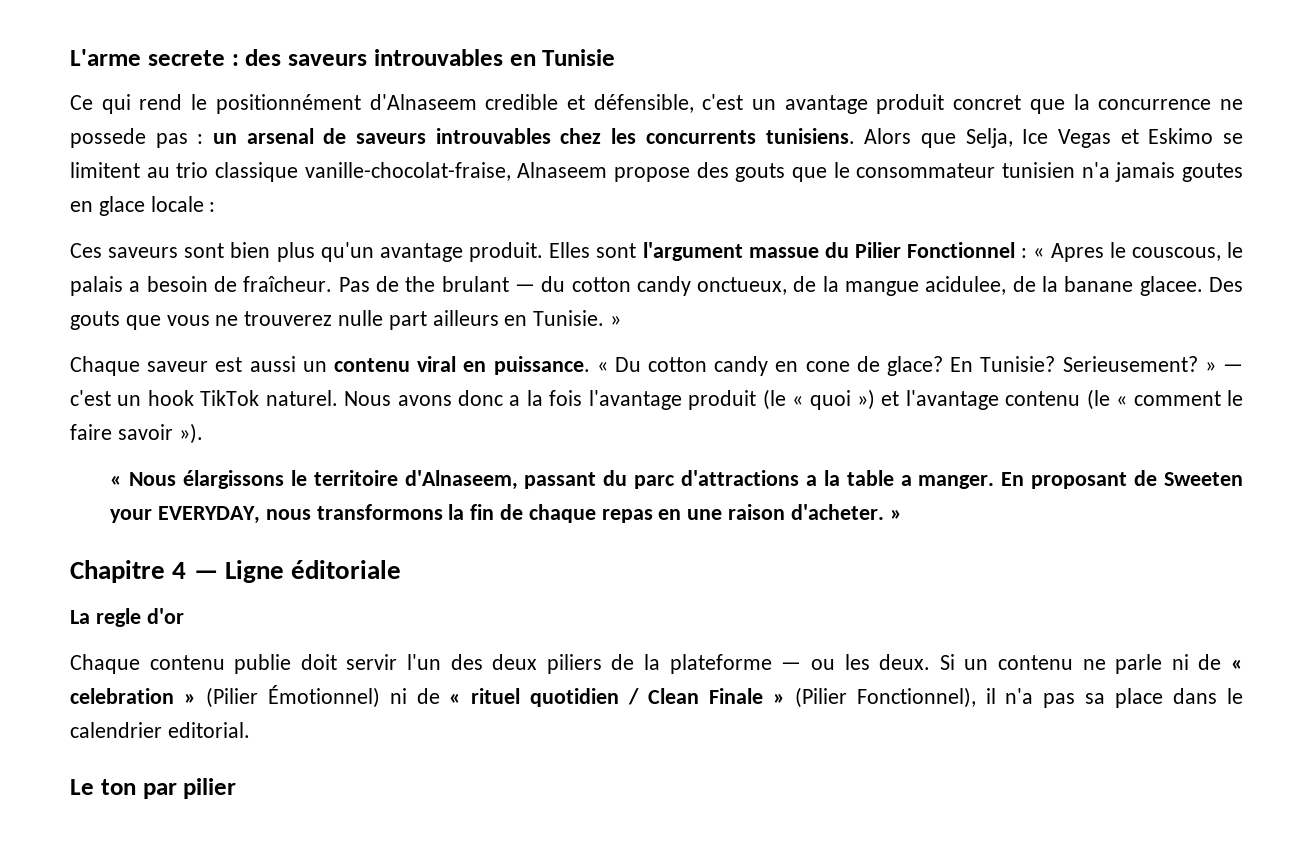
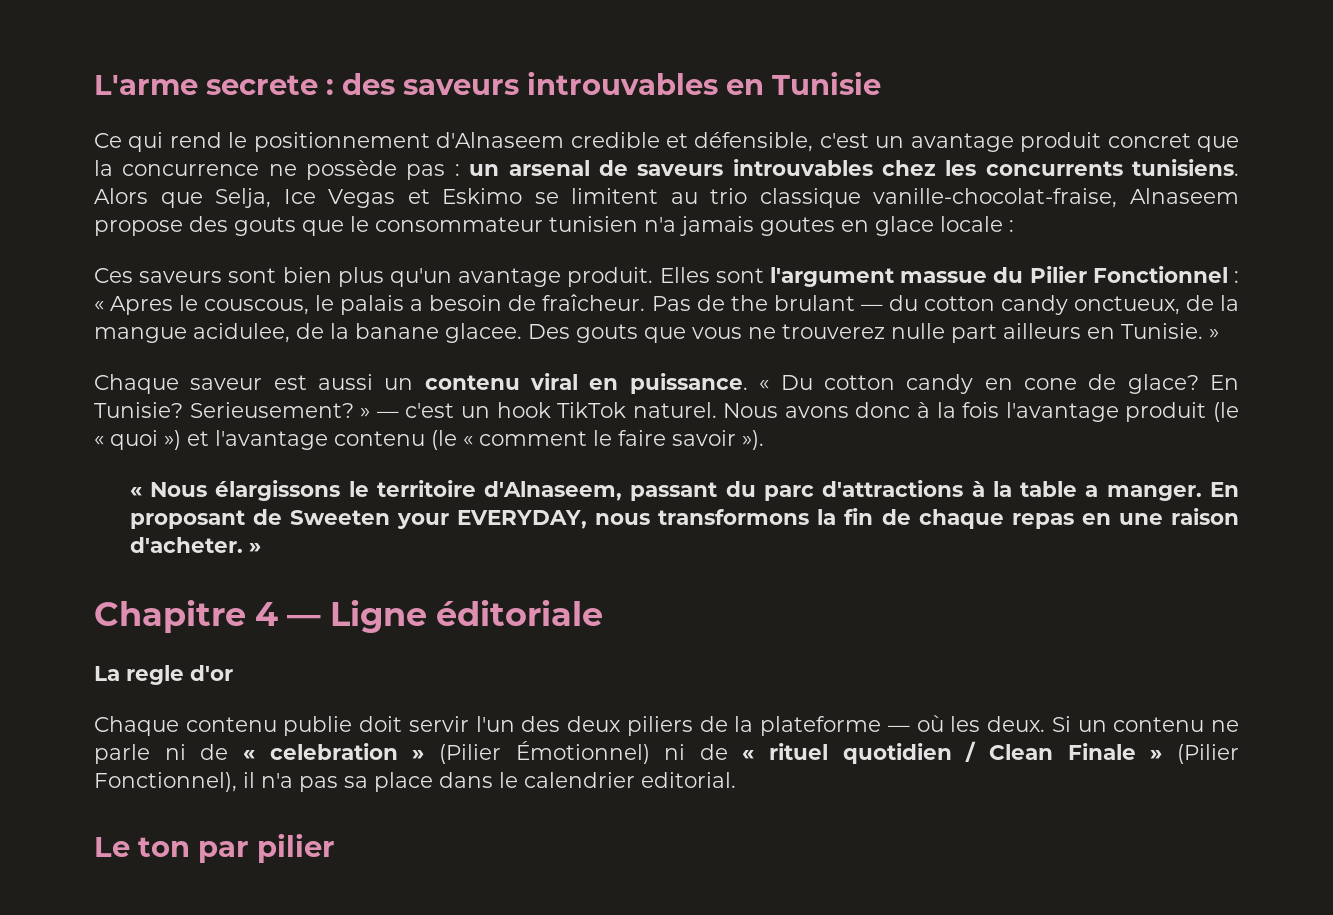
- Ce qui rend le positionnément d'Alnaseem credible et défensible, c'est un avantage produit concret que la concurrence ne possede pas : un arsenal de saveurs introuvables chez les concurrents tunisiens.
+ Ce qui rend le positionnement d'Alnaseem credible et défensible, c'est un avantage produit concret que la concurrence ne possède pas : un arsenal de saveurs introuvables chez les concurrents tunisiens.
- Nous avons donc a la fois l'avantage produit (le « quoi ») et l'avantage contenu (le « comment le faire savoir »).
+ Nous avons donc à la fois l'avantage produit (le « quoi ») et l'avantage contenu (le « comment le faire savoir »).
- « Nous élargissons le territoire d'Alnaseem, passant du parc d'attractions a la table a manger.
+ « Nous élargissons le territoire d'Alnaseem, passant du parc d'attractions à la table a manger.
- Chaque contenu publie doit servir l'un des deux piliers de la plateforme — ou les deux.
+ Chaque contenu publie doit servir l'un des deux piliers de la plateforme — où les deux.

